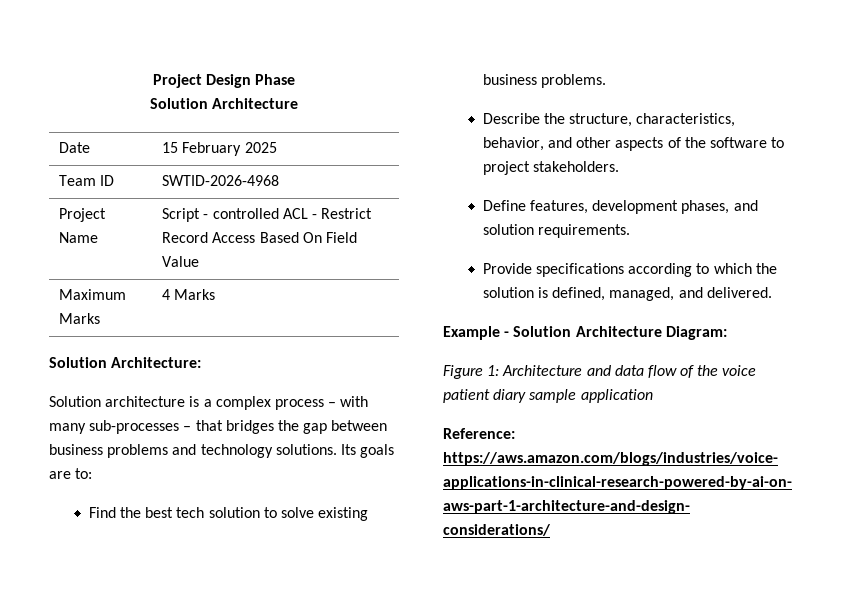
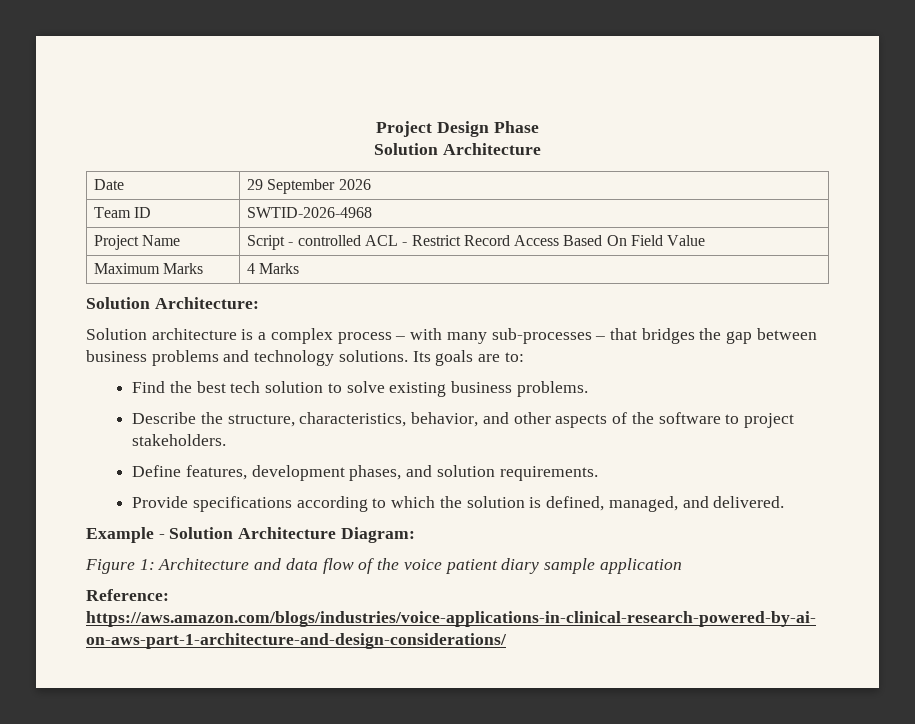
- Date | 15 February 2025
+ Date | 29 September 2026

